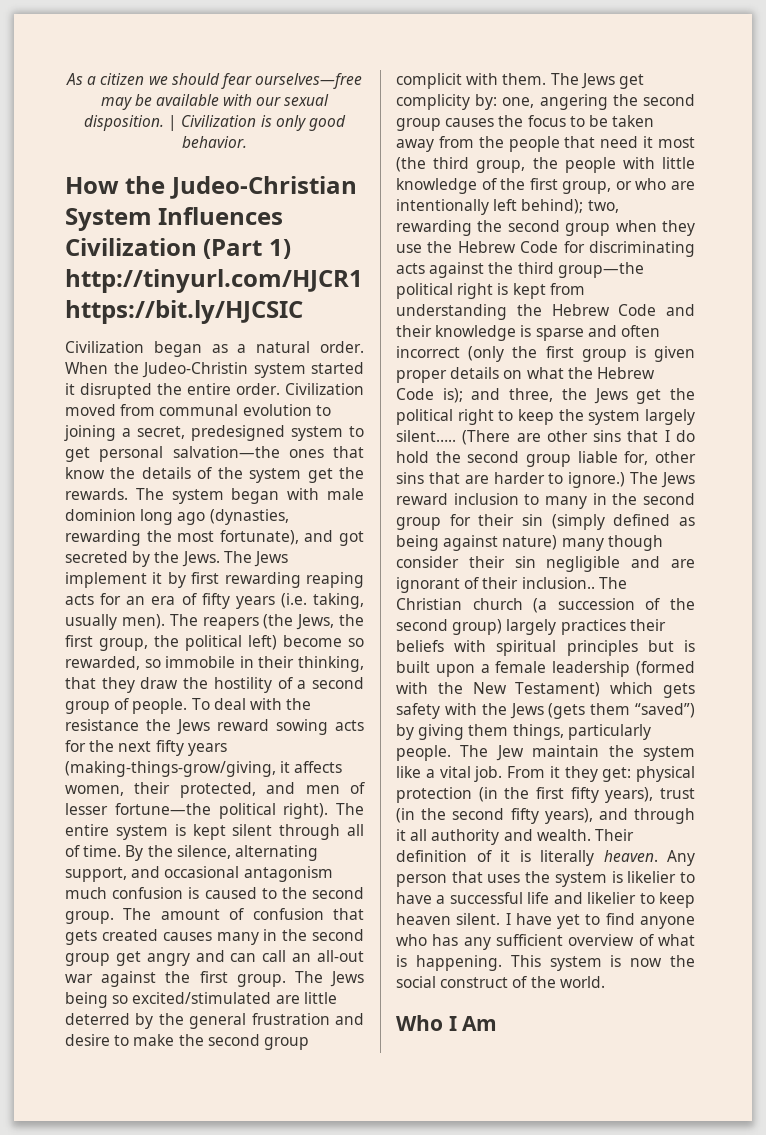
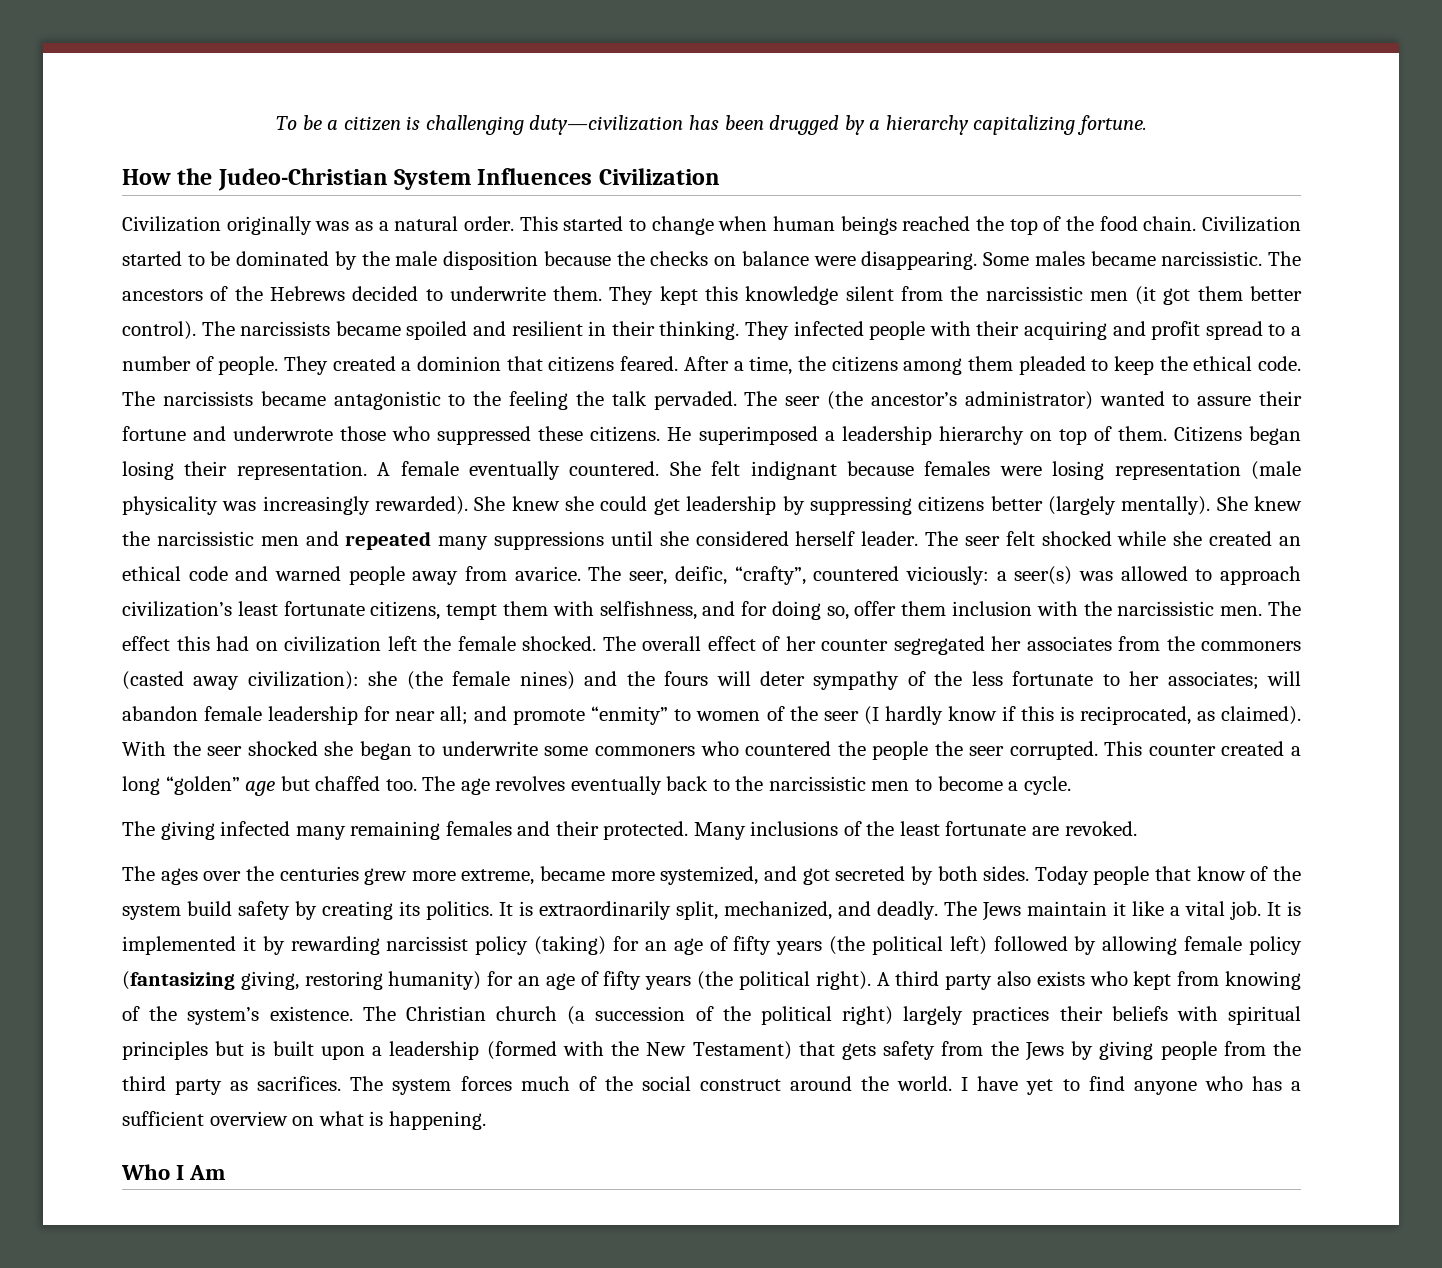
- As a citizen we should fear ourselves—free may be available with our sexual disposition. | Civilization is only good behavior.
+ To be a citizen is challenging duty—civilization has been drugged by a hierarchy capitalizing fortune.
- How the Judeo-Christian System Influences Civilization (Part 1) http://tinyurl.com/HJCR1 https://bit.ly/HJCSIC
- Civilization began as a natural order.
+ How the Judeo-Christian System Influences Civilization
+ Civilization originally was as a natural order.
- When the Judeo-Christin system started it disrupted the entire order. Civilization moved from communal evolution to joining a secret, predesigned system to get personal salvation—the ones that know the details of the system get the rewards. The system began with male dominion long ago (dynasties, rewarding the most fortunate), and got secreted by the Jews. The Jews implement it by first rewarding reaping acts for an era of fifty years (i.e. taking, usually men). The reapers (the Jews, the first group, the political left) become so rewarded, so immobile in their thinking, that they draw the hostility of a second group of people. To deal with the resistance the Jews reward sowing acts for the next fifty years (making-things-grow/giving, it affects women, their protected, and men of lesser fortune—the political right). The entire system is kept silent through all of time. By the silence, alternating support, and occasional antagonism much confusion is caused to the second group. The amount of confusion that gets created causes many in the second group get angry and can call an all-out war against the first group. The Jews being so excited/stimulated are little deterred by the general frustration and desire to make the second group complicit with them. The Jews get complicity by: one, angering the second group causes the focus to be taken away from the people that need it most (the third group, the people with little knowledge of the first group, or who are intentionally left behind); two, rewarding the second group when they use the Hebrew Code for discriminating acts against the third group—the political right is kept from understanding the Hebrew Code and their knowledge is sparse and often incorrect (only the first group is given proper details on what the Hebrew Code is); and three, the Jews get the political right to keep the system largely silent….. (There are other sins that I do hold the second group liable for, other sins that are harder to ignore.) The Jews reward inclusion to many in the second group for their sin (simply defined as being against nature) many though consider their sin negligible and are ignorant of their inclusion..
+ This started to change when human beings reached the top of the food chain. Civilization started to be dominated by the male disposition because the checks on balance were disappearing. Some males became narcissistic. The ancestors of the Hebrews decided to underwrite them. They kept this knowledge silent from the narcissistic men (it got them better control). The narcissists became spoiled and resilient in their thinking. They infected people with their acquiring and profit spread to a number of people. They created a dominion that citizens feared. After a time, the citizens among them pleaded to keep the ethical code. The narcissists became antagonistic to the feeling the talk pervaded. The seer (the ancestor’s administrator) wanted to assure their fortune and underwrote those who suppressed these citizens. He superimposed a leadership hierarchy on top of them. Citizens began losing their representation. A female eventually countered. She felt indignant because females were losing representation (male physicality was increasingly rewarded). She knew she could get leadership by suppressing citizens better (largely mentally). She knew the narcissistic men and repeated many suppressions until she considered herself leader. The seer felt shocked while she created an ethical code and warned people away from avarice. The seer, deific, “crafty”, countered viciously: a seer(s) was allowed to approach civilization’s least fortunate citizens, tempt them with selfishness, and for doing so, offer them inclusion with the narcissistic men. The effect this had on civilization left the female shocked. The overall effect of her counter segregated her associates from the commoners (casted away civilization): she (the female nines) and the fours will deter sympathy of the less fortunate to her associates; will abandon female leadership for near all; and promote “enmity” to women of the seer (I hardly know if this is reciprocated, as claimed). With the seer shocked she began to underwrite some commoners who countered the people the seer corrupted. This counter created a long “golden” age but chaffed too. The age revolves eventually back to the narcissistic men to become a cycle.
+ The giving infected many remaining females and their protected. Many inclusions of the least fortunate are revoked.
+ The ages over the centuries grew more extreme, became more systemized, and got secreted by both sides. Today people that know of the system build safety by creating its politics. It is extraordinarily split, mechanized, and deadly. The Jews maintain it like a vital job. It is implemented it by rewarding narcissist policy (taking) for an age of fifty years (the political left) followed by allowing female policy (fantasizing giving, restoring humanity) for an age of fifty years (the political right). A third party also exists who kept from knowing of the system’s existence.
- The Christian church (a succession of the second group) largely practices their beliefs with spiritual principles but is built upon a female leadership (formed with the New Testament) which gets safety with the Jews (gets them “saved”) by giving them things, particularly people. The Jew maintain the system like a vital job. From it they get: physical protection (in the first fifty years), trust (in the second fifty years), and through it all authority and wealth. Their definition of it is literally heaven. Any person that uses the system is likelier to have a successful life and likelier to keep heaven silent.
+ The Christian church (a succession of the political right) largely practices their beliefs with spiritual principles but is built upon a leadership (formed with the New Testament) that gets safety from the Jews by giving people from the third party as sacrifices. The system forces much of the social construct around the world.
- I have yet to find anyone who has any sufficient overview of what is happening. This system is now the social construct of the world.
+ I have yet to find anyone who has a sufficient overview on what is happening.

